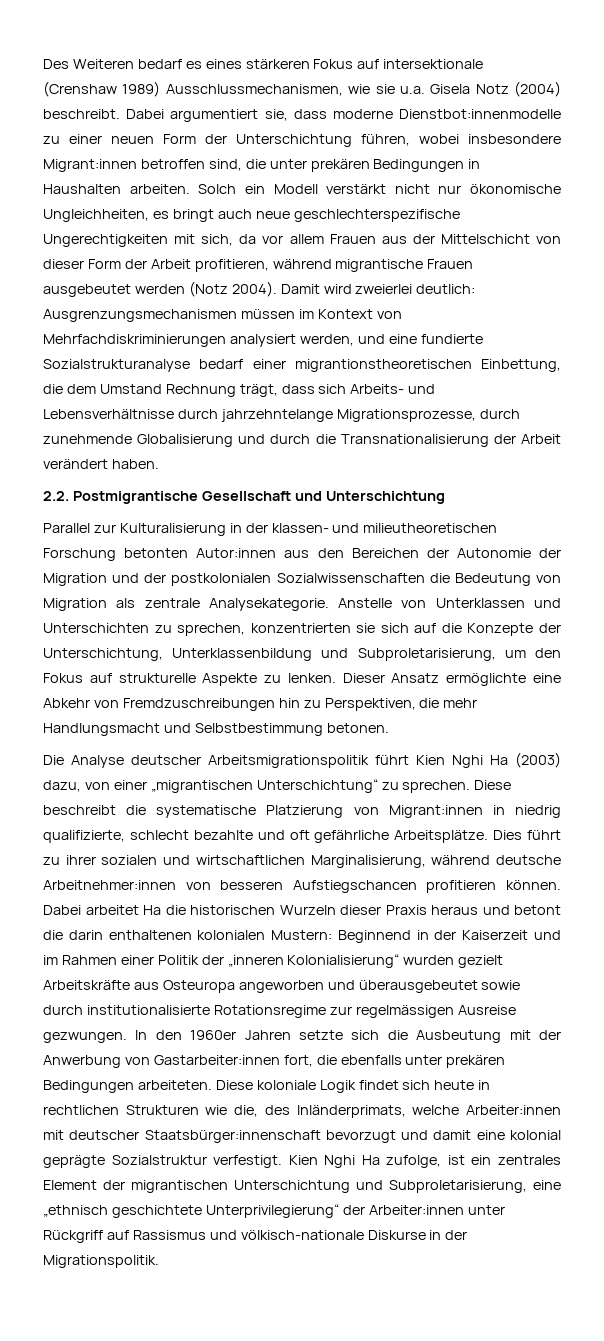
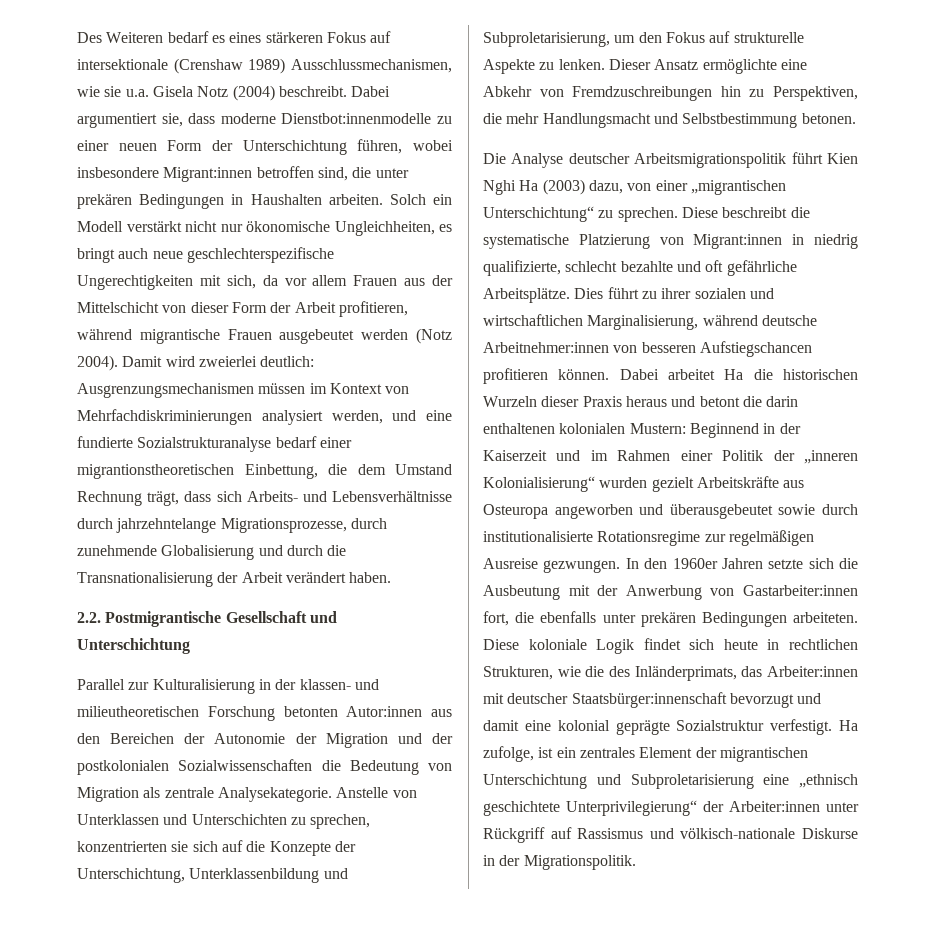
- Dabei arbeitet Ha die historischen Wurzeln dieser Praxis heraus und betont die darin enthaltenen kolonialen Mustern: Beginnend in der Kaiserzeit und im Rahmen einer Politik der „inneren Kolonialisierung“ wurden gezielt Arbeitskräfte aus Osteuropa angeworben und überausgebeutet sowie durch institutionalisierte Rotationsregime zur regelmässigen Ausreise gezwungen.
+ Dabei arbeitet Ha die historischen Wurzeln dieser Praxis heraus und betont die darin enthaltenen kolonialen Mustern: Beginnend in der Kaiserzeit und im Rahmen einer Politik der „inneren Kolonialisierung“ wurden gezielt Arbeitskräfte aus Osteuropa angeworben und überausgebeutet sowie durch institutionalisierte Rotationsregime zur regelmäßigen Ausreise gezwungen.
- Diese koloniale Logik findet sich heute in rechtlichen Strukturen wie die, des Inländerprimats, welche Arbeiter:innen mit deutscher Staatsbürger:innenschaft bevorzugt und damit eine kolonial geprägte Sozialstruktur verfestigt.
+ Diese koloniale Logik findet sich heute in rechtlichen Strukturen, wie die des Inländerprimats, das Arbeiter:innen mit deutscher Staatsbürger:innenschaft bevorzugt und damit eine kolonial geprägte Sozialstruktur verfestigt.
- Kien Nghi Ha zufolge, ist ein zentrales Element der migrantischen Unterschichtung und Subproletarisierung, eine „ethnisch geschichtete Unterprivilegierung“ der Arbeiter:innen unter Rückgriff auf Rassismus und völkisch-nationale Diskurse in der Migrationspolitik.
+ Ha zufolge, ist ein zentrales Element der migrantischen Unterschichtung und Subproletarisierung eine „ethnisch geschichtete Unterprivilegierung“ der Arbeiter:innen unter Rückgriff auf Rassismus und völkisch-nationale Diskurse in der Migrationspolitik.

